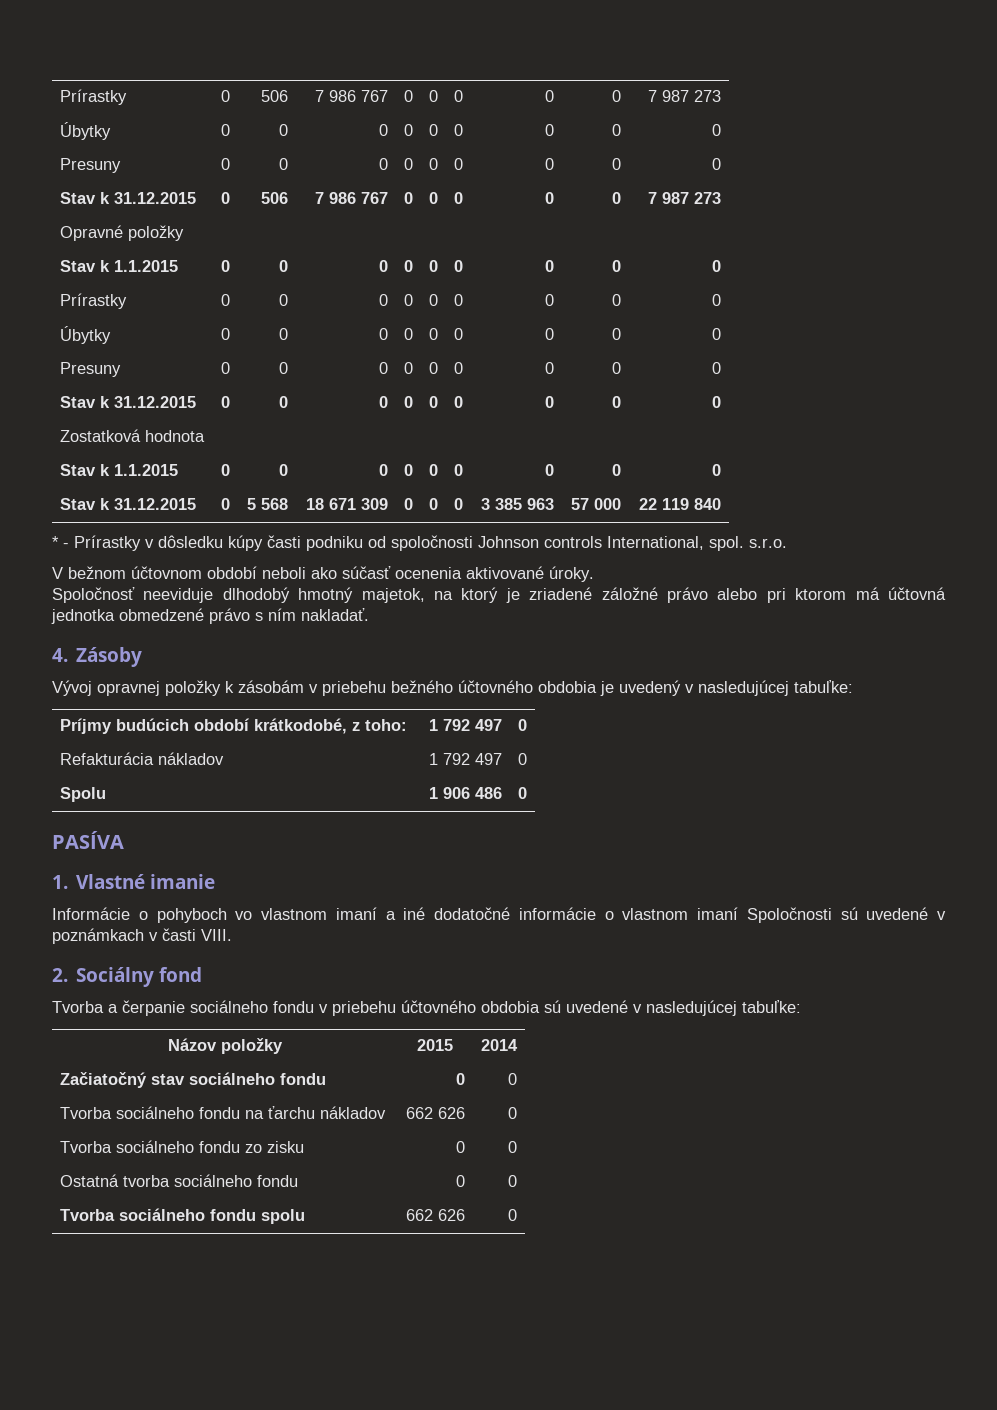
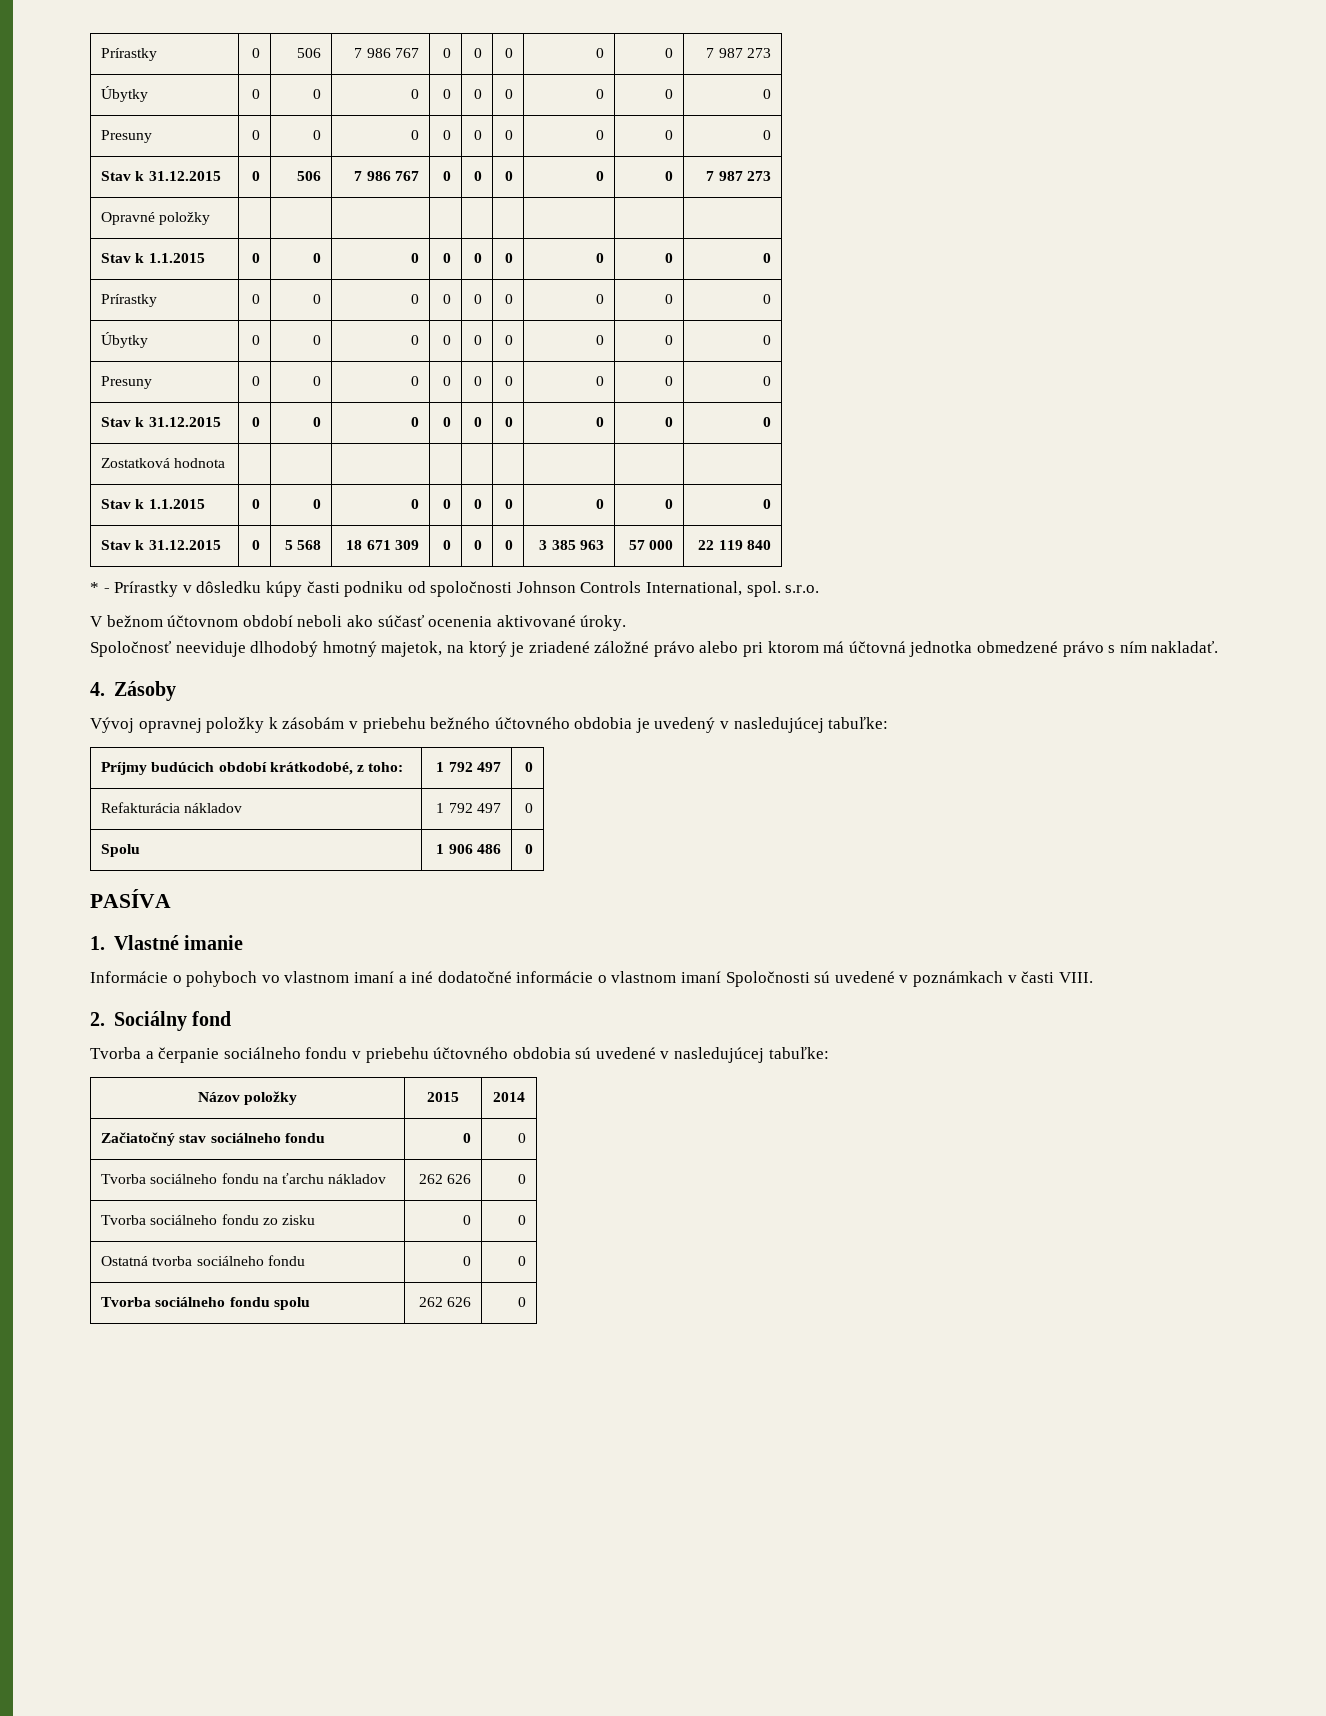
- * - Prírastky v dôsledku kúpy časti podniku od spoločnosti Johnson controls International, spol. s.r.o.
+ * - Prírastky v dôsledku kúpy časti podniku od spoločnosti Johnson Controls International, spol. s.r.o.
- Tvorba sociálneho fondu na ťarchu nákladov | 662 626 | 0
+ Tvorba sociálneho fondu na ťarchu nákladov | 262 626 | 0
- Tvorba sociálneho fondu spolu | 662 626 | 0
+ Tvorba sociálneho fondu spolu | 262 626 | 0

